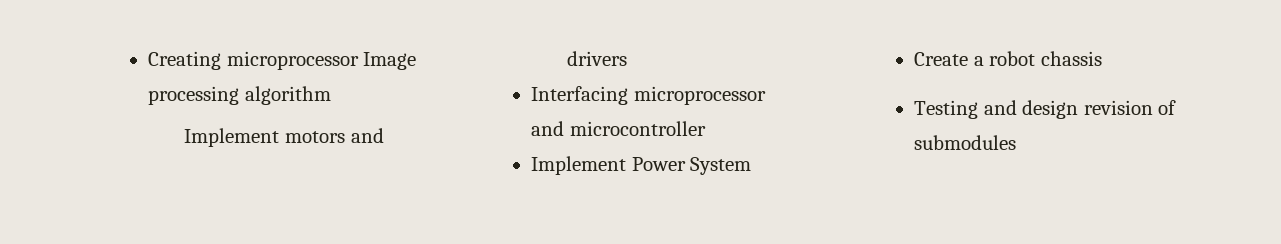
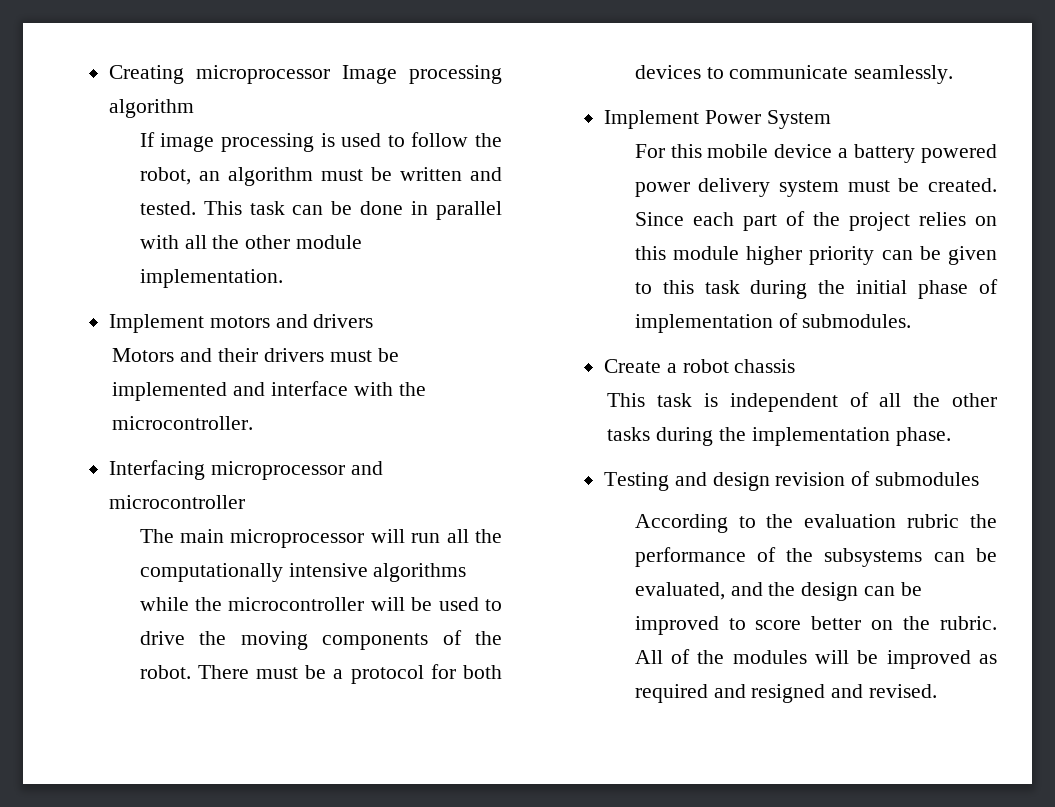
+ If image processing is used to follow the robot, an algorithm must be written and tested. This task can be done in parallel with all the other module implementation.
  Implement motors and drivers
+ Motors and their drivers must be implemented and interface with the microcontroller.
  Interfacing microprocessor and microcontroller
+ The main microprocessor will run all the computationally intensive algorithms while the microcontroller will be used to drive the moving components of the robot. There must be a protocol for both devices to communicate seamlessly.
  Implement Power System
+ For this mobile device a battery powered power delivery system must be created. Since each part of the project relies on this module higher priority can be given to this task during the initial phase of implementation of submodules.
  Create a robot chassis
+ This task is independent of all the other tasks during the implementation phase.
+ According to the evaluation rubric the performance of the subsystems can be evaluated, and the design can be improved to score better on the rubric. All of the modules will be improved as required and resigned and revised.

